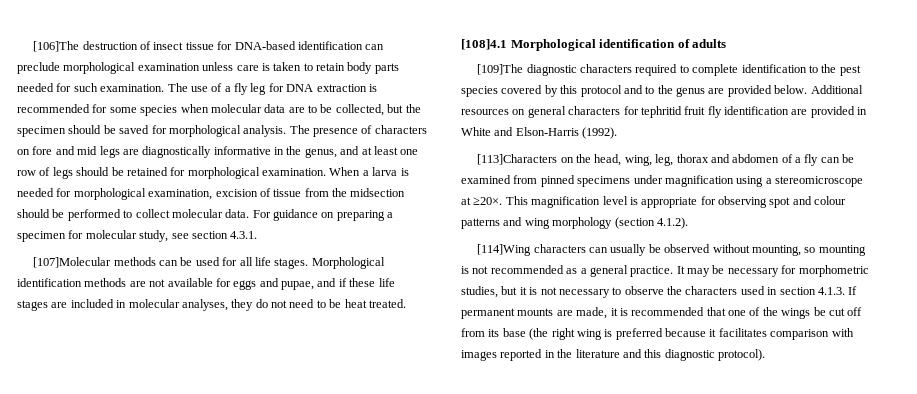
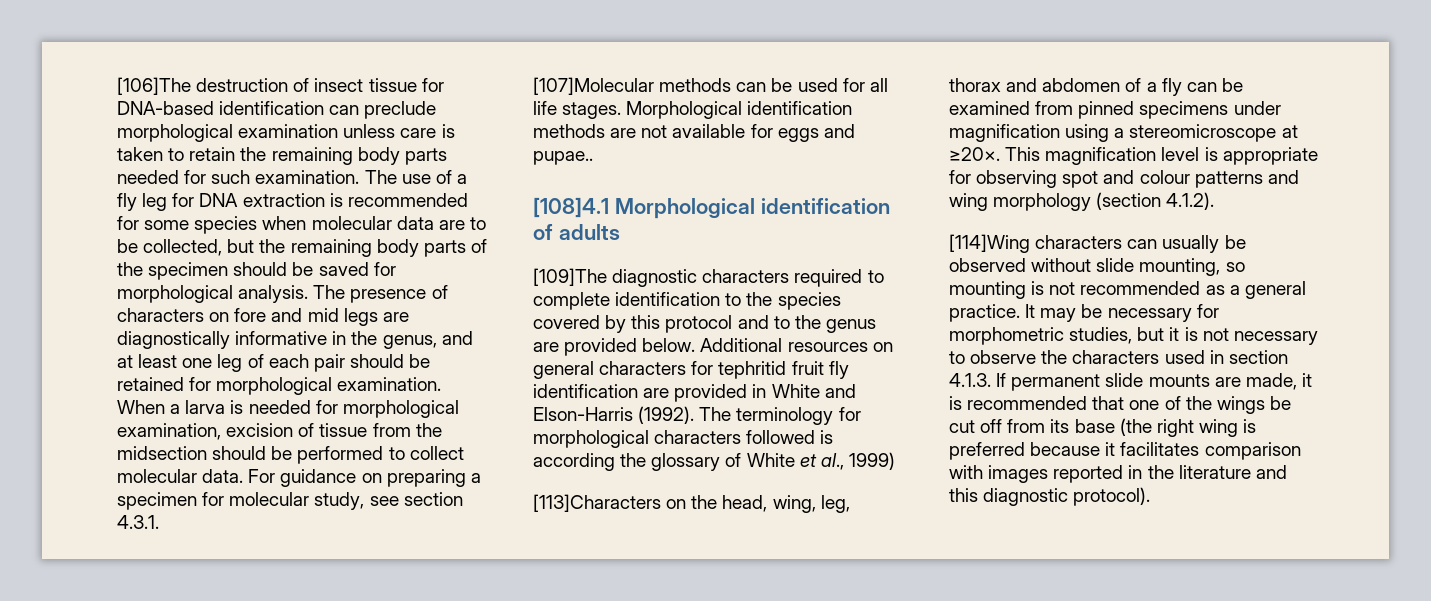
- [106]The destruction of insect tissue for DNA-based identification can preclude morphological examination unless care is taken to retain body parts needed for such examination.
+ [106]The destruction of insect tissue for DNA-based identification can preclude morphological examination unless care is taken to retain the remaining body parts needed for such examination.
- The use of a fly leg for DNA extraction is recommended for some species when molecular data are to be collected, but the specimen should be saved for morphological analysis.
+ The use of a fly leg for DNA extraction is recommended for some species when molecular data are to be collected, but the remaining body parts of the specimen should be saved for morphological analysis.
- The presence of characters on fore and mid legs are diagnostically informative in the genus, and at least one row of legs should be retained for morphological examination.
+ The presence of characters on fore and mid legs are diagnostically informative in the genus, and at least one leg of each pair should be retained for morphological examination.
- Morphological identification methods are not available for eggs and pupae, and if these life stages are included in molecular analyses, they do not need to be heat treated.
+ Morphological identification methods are not available for eggs and pupae..
- [109]The diagnostic characters required to complete identification to the pest species covered by this protocol and to the genus are provided below.
+ [109]The diagnostic characters required to complete identification to the species covered by this protocol and to the genus are provided below.
+ The terminology for morphological characters followed is according the glossary of White et al., 1999)
- [114]Wing characters can usually be observed without mounting, so mounting is not recommended as a general practice.
+ [114]Wing characters can usually be observed without slide mounting, so mounting is not recommended as a general practice.
- It may be necessary for morphometric studies, but it is not necessary to observe the characters used in section 4.1.3. If permanent mounts are made, it is recommended that one of the wings be cut off from its base (the right wing is preferred because it facilitates comparison with images reported in the literature and this diagnostic protocol).
+ It may be necessary for morphometric studies, but it is not necessary to observe the characters used in section 4.1.3. If permanent slide mounts are made, it is recommended that one of the wings be cut off from its base (the right wing is preferred because it facilitates comparison with images reported in the literature and this diagnostic protocol).

